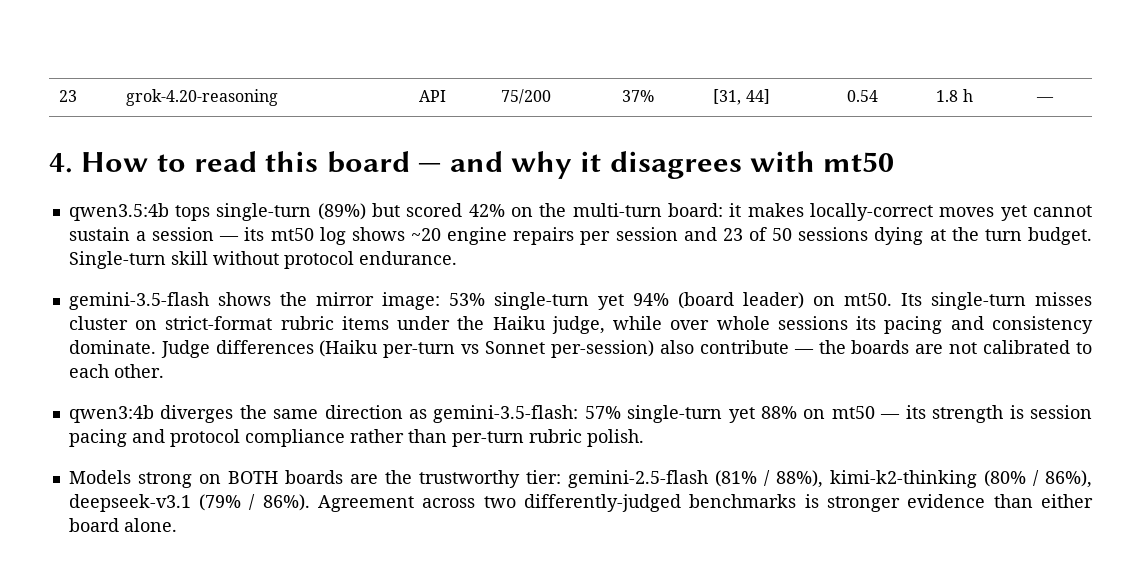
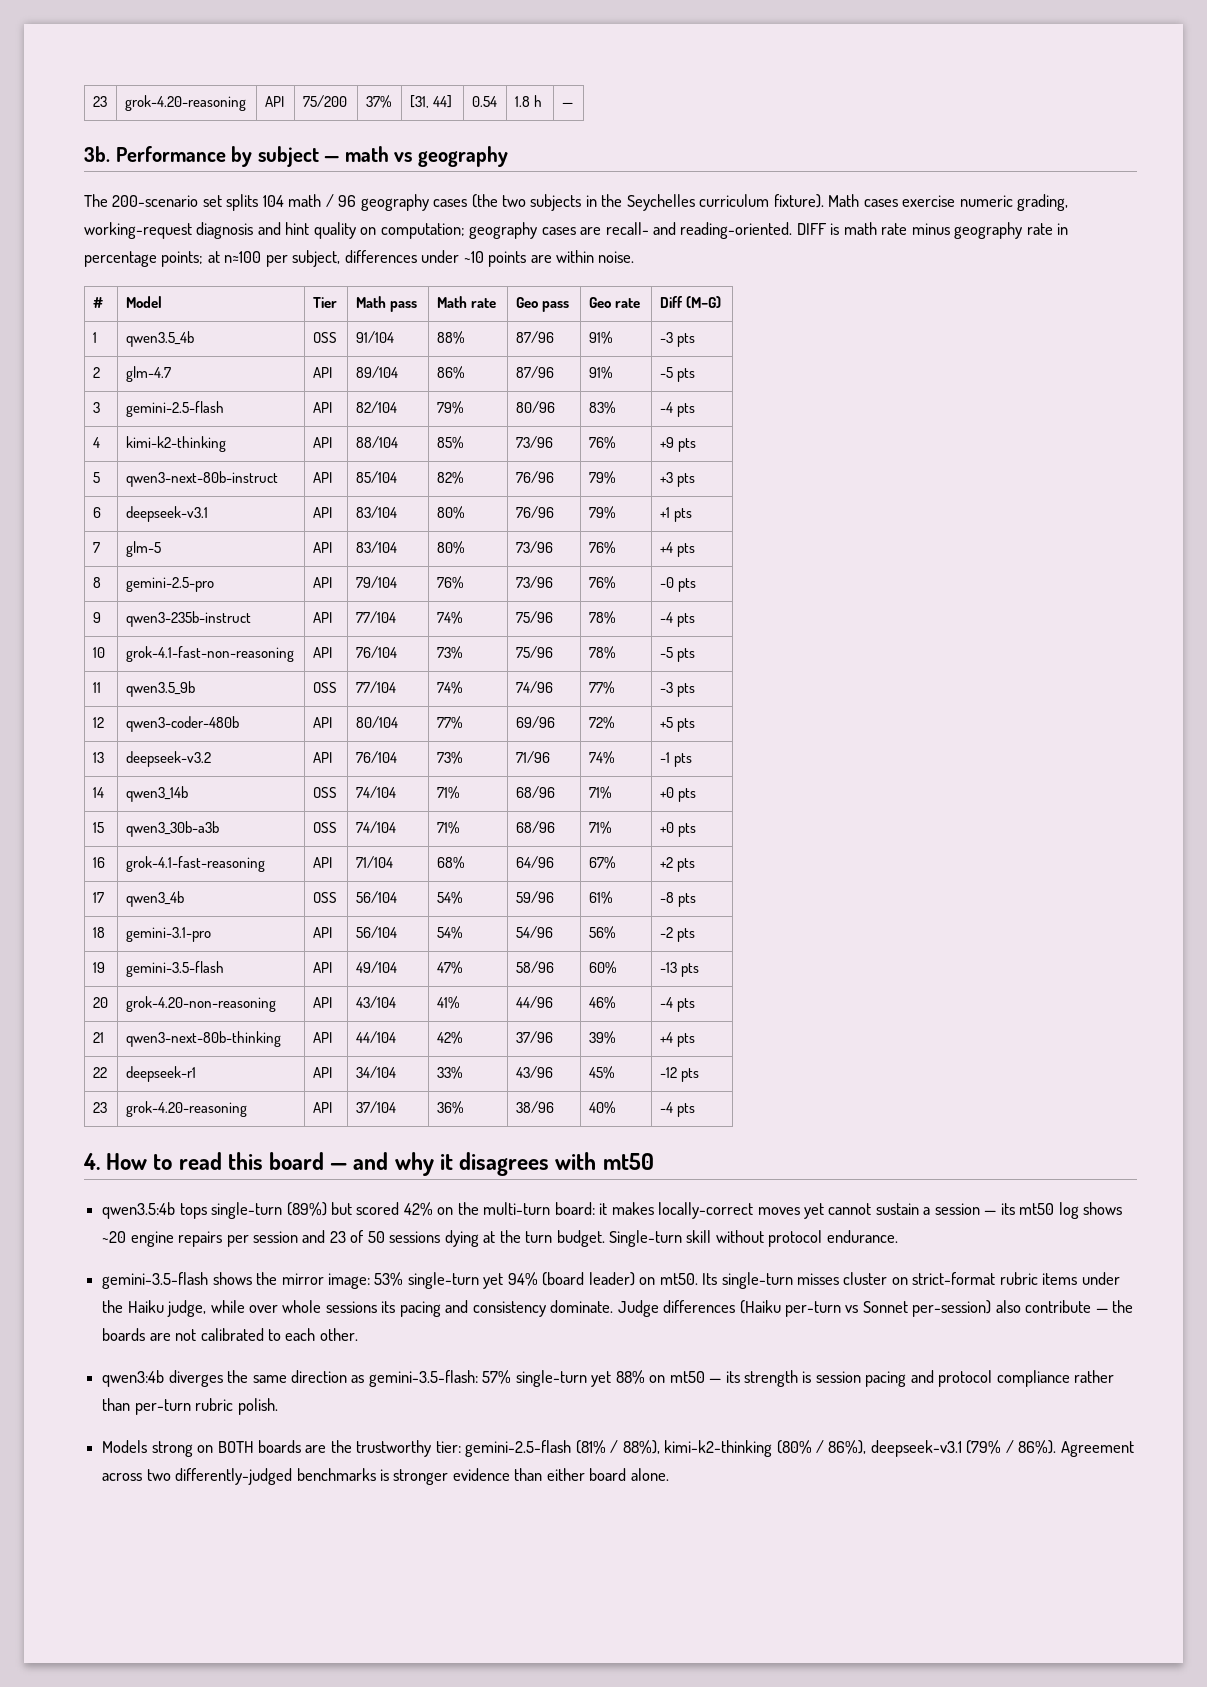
+ 3b. Performance by subject — math vs geography
+ The 200-scenario set splits 104 math / 96 geography cases (the two subjects in the Seychelles curriculum fixture). Math cases exercise numeric grading, working-request diagnosis and hint quality on computation; geography cases are recall- and reading-oriented. DIFF is math rate minus geography rate in percentage points; at n≈100 per subject, differences under ~10 points are within noise.
+ # | Model | Tier | Math pass | Math rate | Geo pass | Geo rate | Diff (M−G)
+ 1 | qwen3.5_4b | OSS | 91/104 | 88% | 87/96 | 91% | -3 pts
+ 2 | glm-4.7 | API | 89/104 | 86% | 87/96 | 91% | -5 pts
+ 3 | gemini-2.5-flash | API | 82/104 | 79% | 80/96 | 83% | -4 pts
+ 4 | kimi-k2-thinking | API | 88/104 | 85% | 73/96 | 76% | +9 pts
+ 5 | qwen3-next-80b-instruct | API | 85/104 | 82% | 76/96 | 79% | +3 pts
+ 6 | deepseek-v3.1 | API | 83/104 | 80% | 76/96 | 79% | +1 pts
+ 7 | glm-5 | API | 83/104 | 80% | 73/96 | 76% | +4 pts
+ 8 | gemini-2.5-pro | API | 79/104 | 76% | 73/96 | 76% | -0 pts
+ 9 | qwen3-235b-instruct | API | 77/104 | 74% | 75/96 | 78% | -4 pts
+ 10 | grok-4.1-fast-non-reasoning | API | 76/104 | 73% | 75/96 | 78% | -5 pts
+ 11 | qwen3.5_9b | OSS | 77/104 | 74% | 74/96 | 77% | -3 pts
+ 12 | qwen3-coder-480b | API | 80/104 | 77% | 69/96 | 72% | +5 pts
+ 13 | deepseek-v3.2 | API | 76/104 | 73% | 71/96 | 74% | -1 pts
+ 14 | qwen3_14b | OSS | 74/104 | 71% | 68/96 | 71% | +0 pts
+ 15 | qwen3_30b-a3b | OSS | 74/104 | 71% | 68/96 | 71% | +0 pts
+ 16 | grok-4.1-fast-reasoning | API | 71/104 | 68% | 64/96 | 67% | +2 pts
+ 17 | qwen3_4b | OSS | 56/104 | 54% | 59/96 | 61% | -8 pts
+ 18 | gemini-3.1-pro | API | 56/104 | 54% | 54/96 | 56% | -2 pts
+ 19 | gemini-3.5-flash | API | 49/104 | 47% | 58/96 | 60% | -13 pts
+ 20 | grok-4.20-non-reasoning | API | 43/104 | 41% | 44/96 | 46% | -4 pts
+ 21 | qwen3-next-80b-thinking | API | 44/104 | 42% | 37/96 | 39% | +4 pts
+ 22 | deepseek-r1 | API | 34/104 | 33% | 43/96 | 45% | -12 pts
+ 23 | grok-4.20-reasoning | API | 37/104 | 36% | 38/96 | 40% | -4 pts

